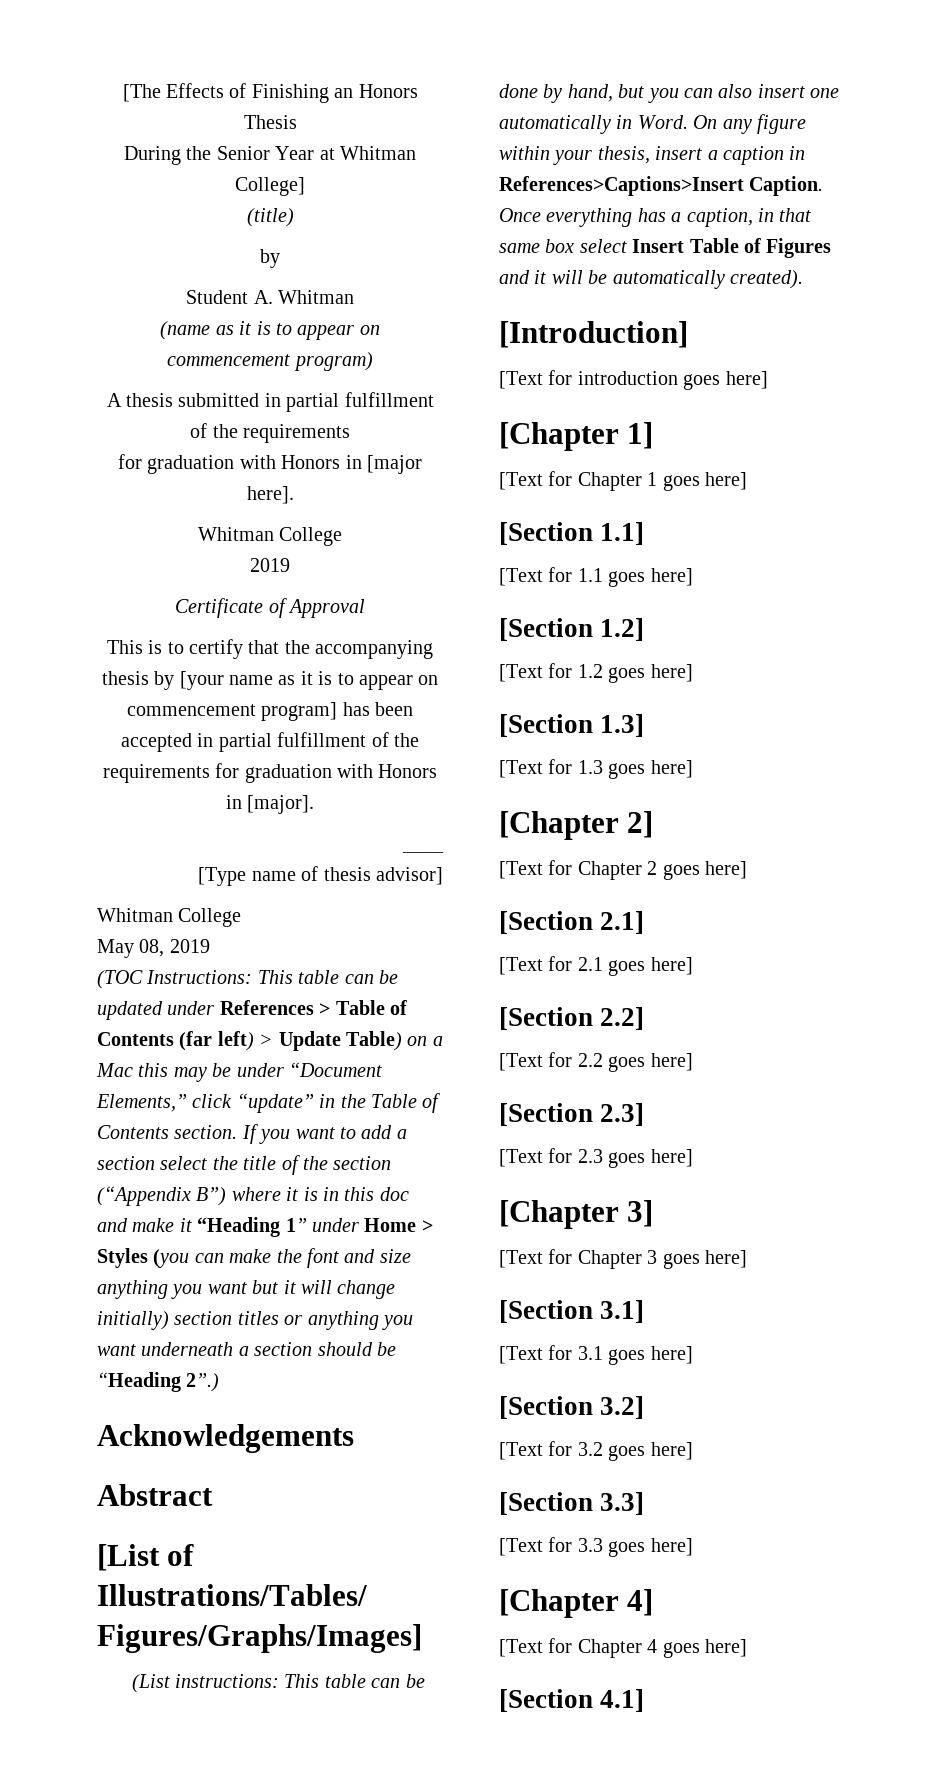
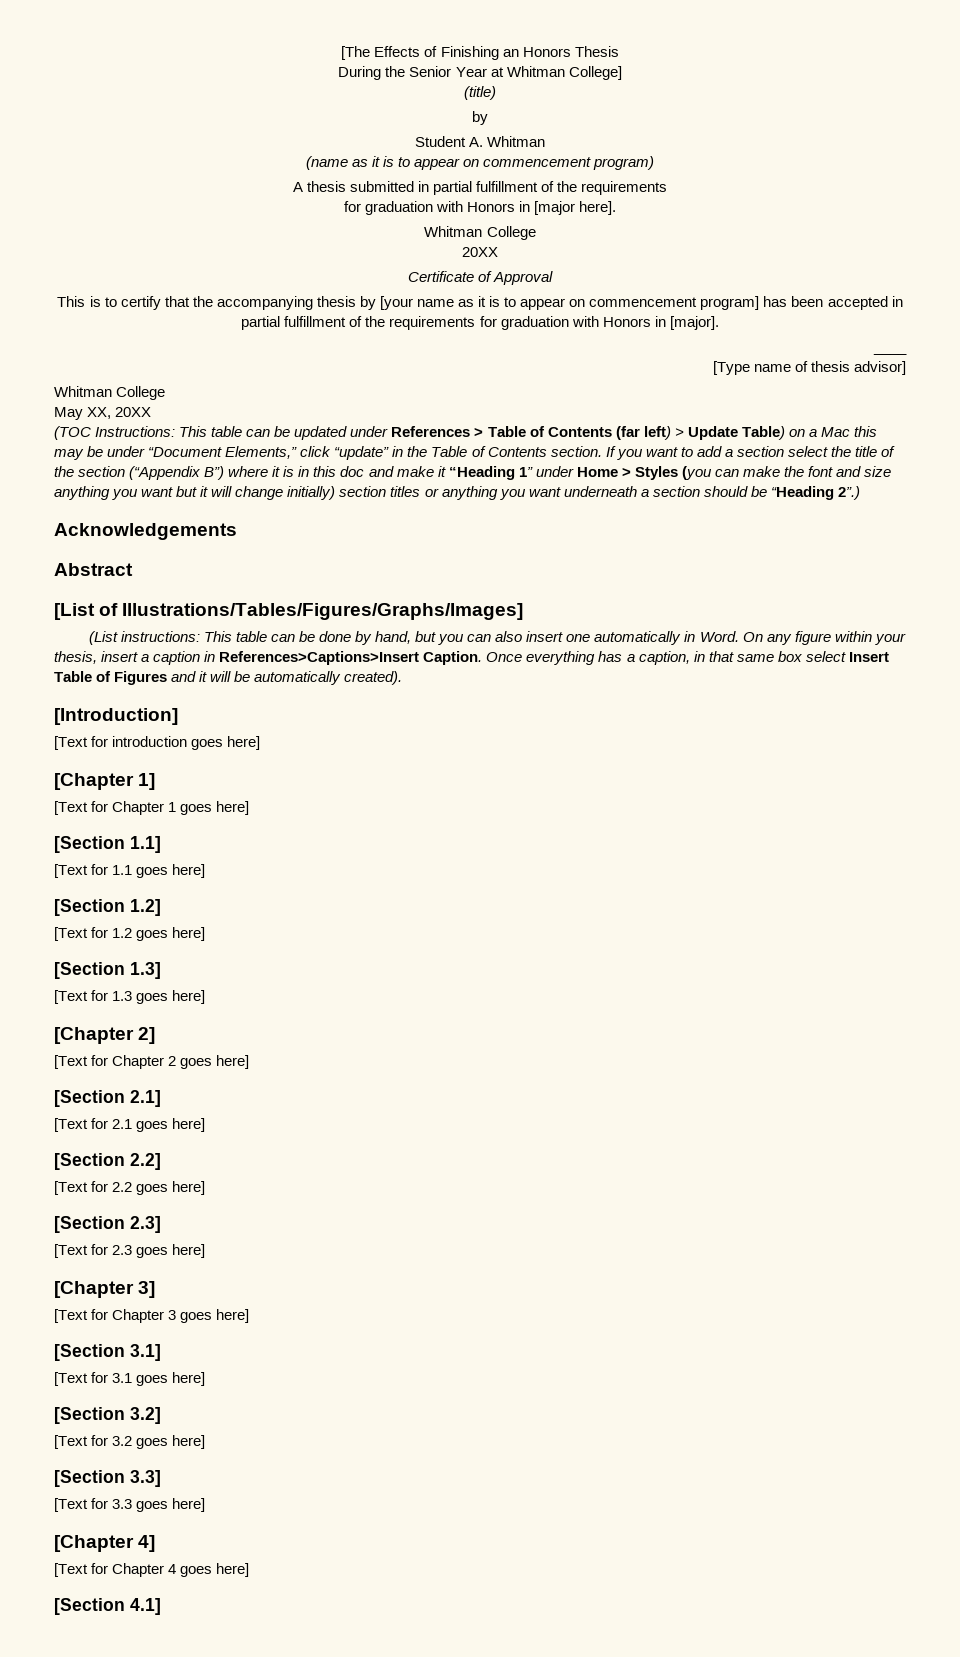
  for graduation with Honors in [major here].
  Whitman College
- 2019
+ 20XX
- May 08, 2019
+ May XX, 20XX

